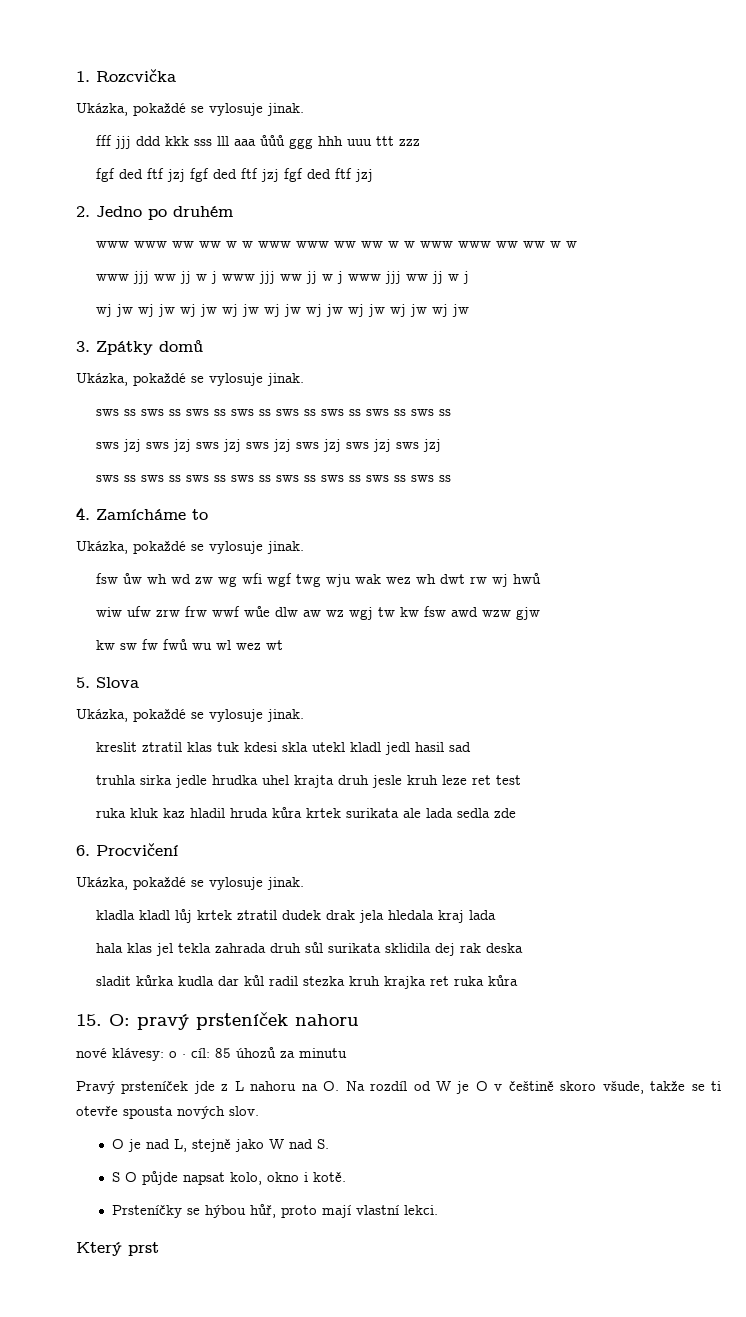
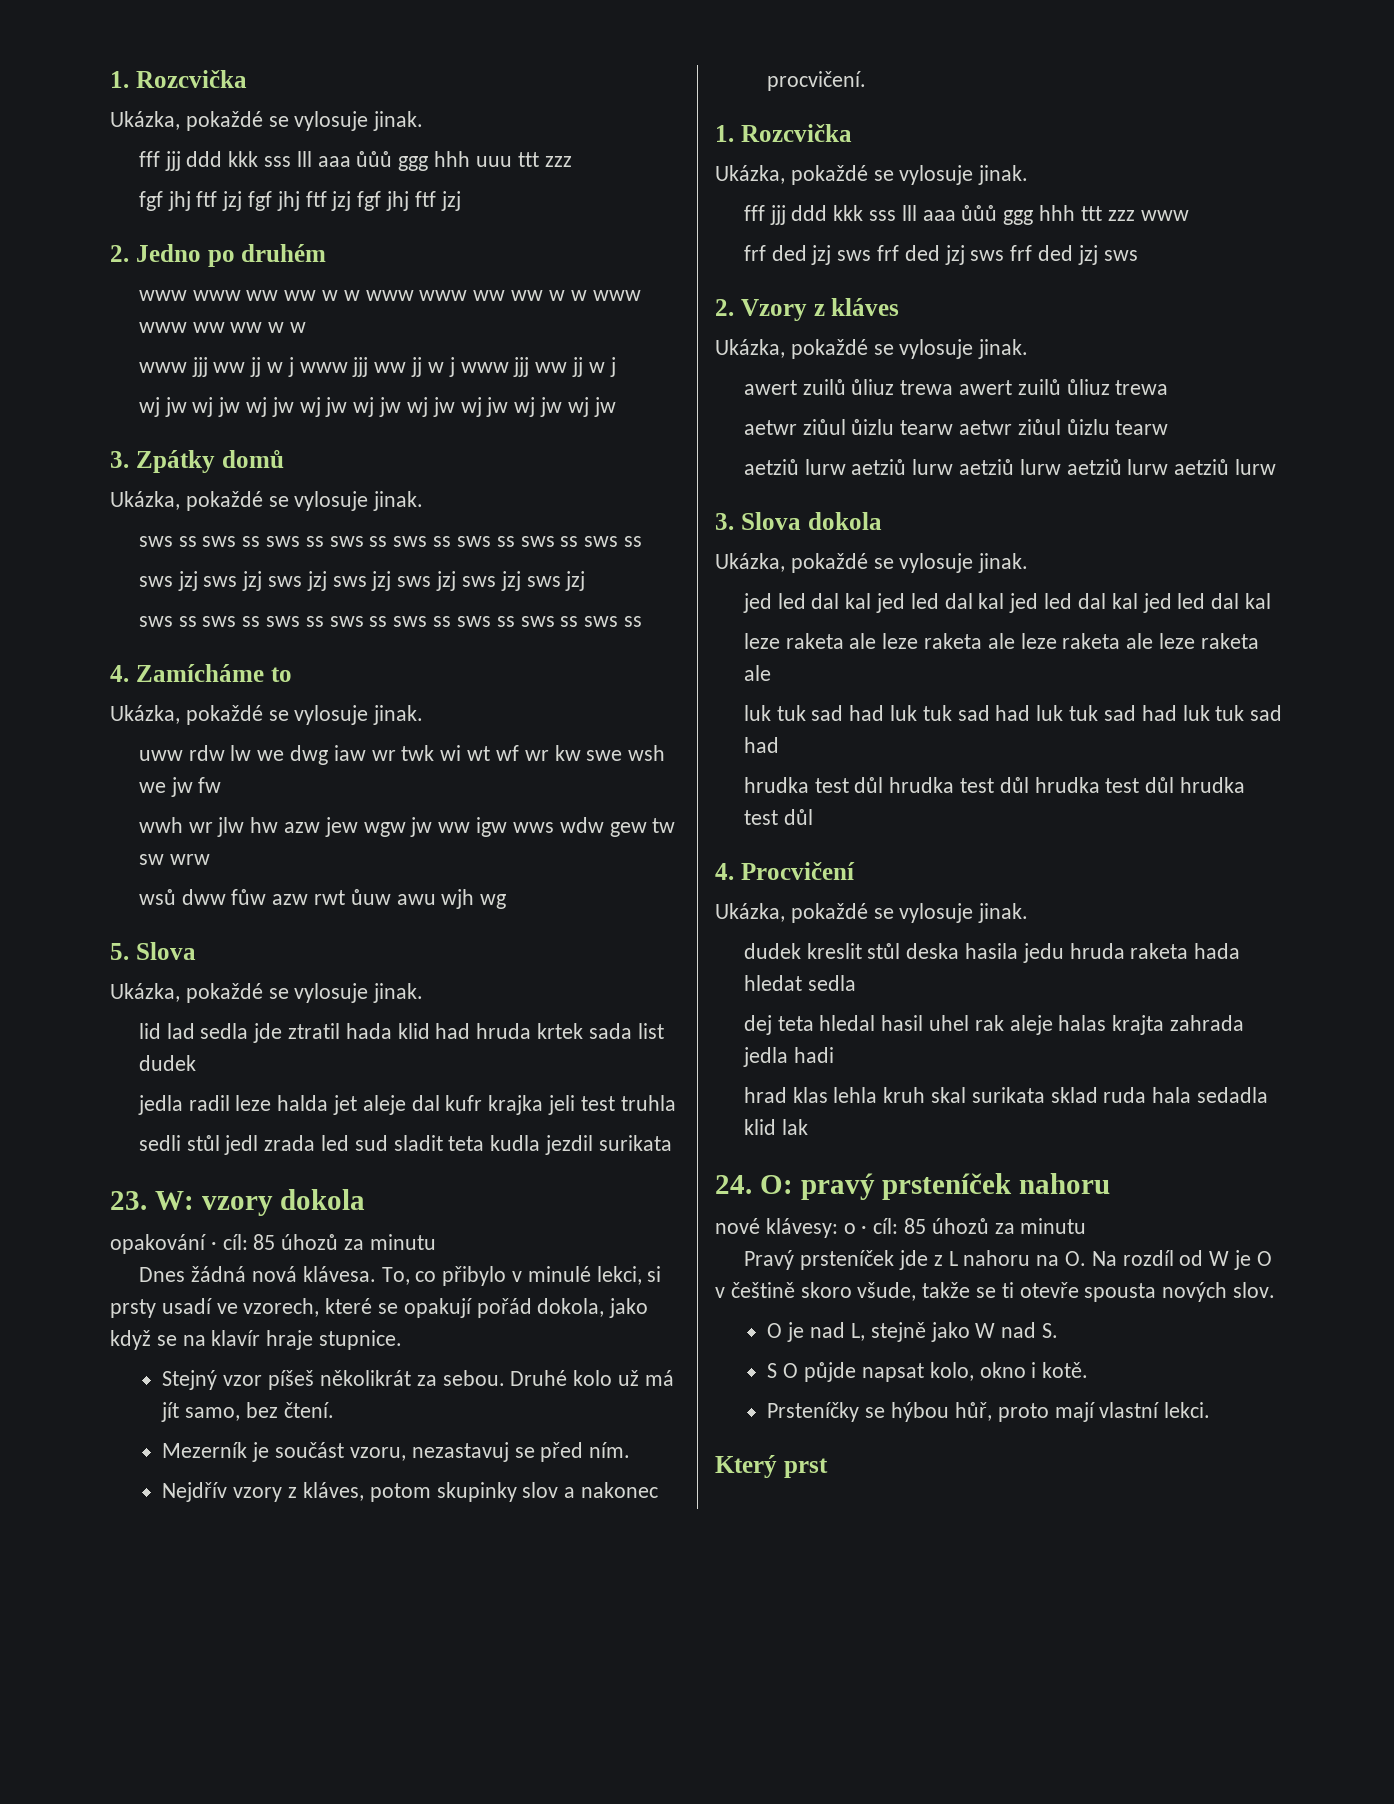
- fgf ded ftf jzj fgf ded ftf jzj fgf ded ftf jzj
+ fgf jhj ftf jzj fgf jhj ftf jzj fgf jhj ftf jzj
- fsw ůw wh wd zw wg wfi wgf twg wju wak wez wh dwt rw wj hwů
- wiw ufw zrw frw wwf wůe dlw aw wz wgj tw kw fsw awd wzw gjw
- kw sw fw fwů wu wl wez wt
+ uww rdw lw we dwg iaw wr twk wi wt wf wr kw swe wsh we jw fw
+ wwh wr jlw hw azw jew wgw jw ww igw wws wdw gew tw sw wrw
+ wsů dww fůw azw rwt ůuw awu wjh wg
- kreslit ztratil klas tuk kdesi skla utekl kladl jedl hasil sad
- truhla sirka jedle hrudka uhel krajta druh jesle kruh leze ret test
- ruka kluk kaz hladil hruda kůra krtek surikata ale lada sedla zde
- 6. Procvičení
+ lid lad sedla jde ztratil hada klid had hruda krtek sada list dudek
+ jedla radil leze halda jet aleje dal kufr krajka jeli test truhla
+ sedli stůl jedl zrada led sud sladit teta kudla jezdil surikata
+ 23. W: vzory dokola
+ opakování · cíl: 85 úhozů za minutu
+ Dnes žádná nová klávesa. To, co přibylo v minulé lekci, si prsty usadí ve vzorech, které se opakují pořád dokola, jako když se na klavír hraje stupnice.
+ Stejný vzor píšeš několikrát za sebou. Druhé kolo už má jít samo, bez čtení.
+ Mezerník je součást vzoru, nezastavuj se před ním.
+ Nejdřív vzory z kláves, potom skupinky slov a nakonec procvičení.
+ 1. Rozcvička
+ Ukázka, pokaždé se vylosuje jinak.
+ fff jjj ddd kkk sss lll aaa ůůů ggg hhh ttt zzz www
+ frf ded jzj sws frf ded jzj sws frf ded jzj sws
+ 2. Vzory z kláves
+ Ukázka, pokaždé se vylosuje jinak.
+ awert zuilů ůliuz trewa awert zuilů ůliuz trewa
+ aetwr ziůul ůizlu tearw aetwr ziůul ůizlu tearw
+ aetziů lurw aetziů lurw aetziů lurw aetziů lurw aetziů lurw
+ 3. Slova dokola
+ Ukázka, pokaždé se vylosuje jinak.
+ jed led dal kal jed led dal kal jed led dal kal jed led dal kal
+ leze raketa ale leze raketa ale leze raketa ale leze raketa ale
+ luk tuk sad had luk tuk sad had luk tuk sad had luk tuk sad had
+ hrudka test důl hrudka test důl hrudka test důl hrudka test důl
+ 4. Procvičení
- kladla kladl lůj krtek ztratil dudek drak jela hledala kraj lada
- hala klas jel tekla zahrada druh sůl surikata sklidila dej rak deska
- sladit kůrka kudla dar kůl radil stezka kruh krajka ret ruka kůra
- 15. O: pravý prsteníček nahoru
+ dudek kreslit stůl deska hasila jedu hruda raketa hada hledat sedla
+ dej teta hledal hasil uhel rak aleje halas krajta zahrada jedla hadi
+ hrad klas lehla kruh skal surikata sklad ruda hala sedadla klid lak
+ 24. O: pravý prsteníček nahoru

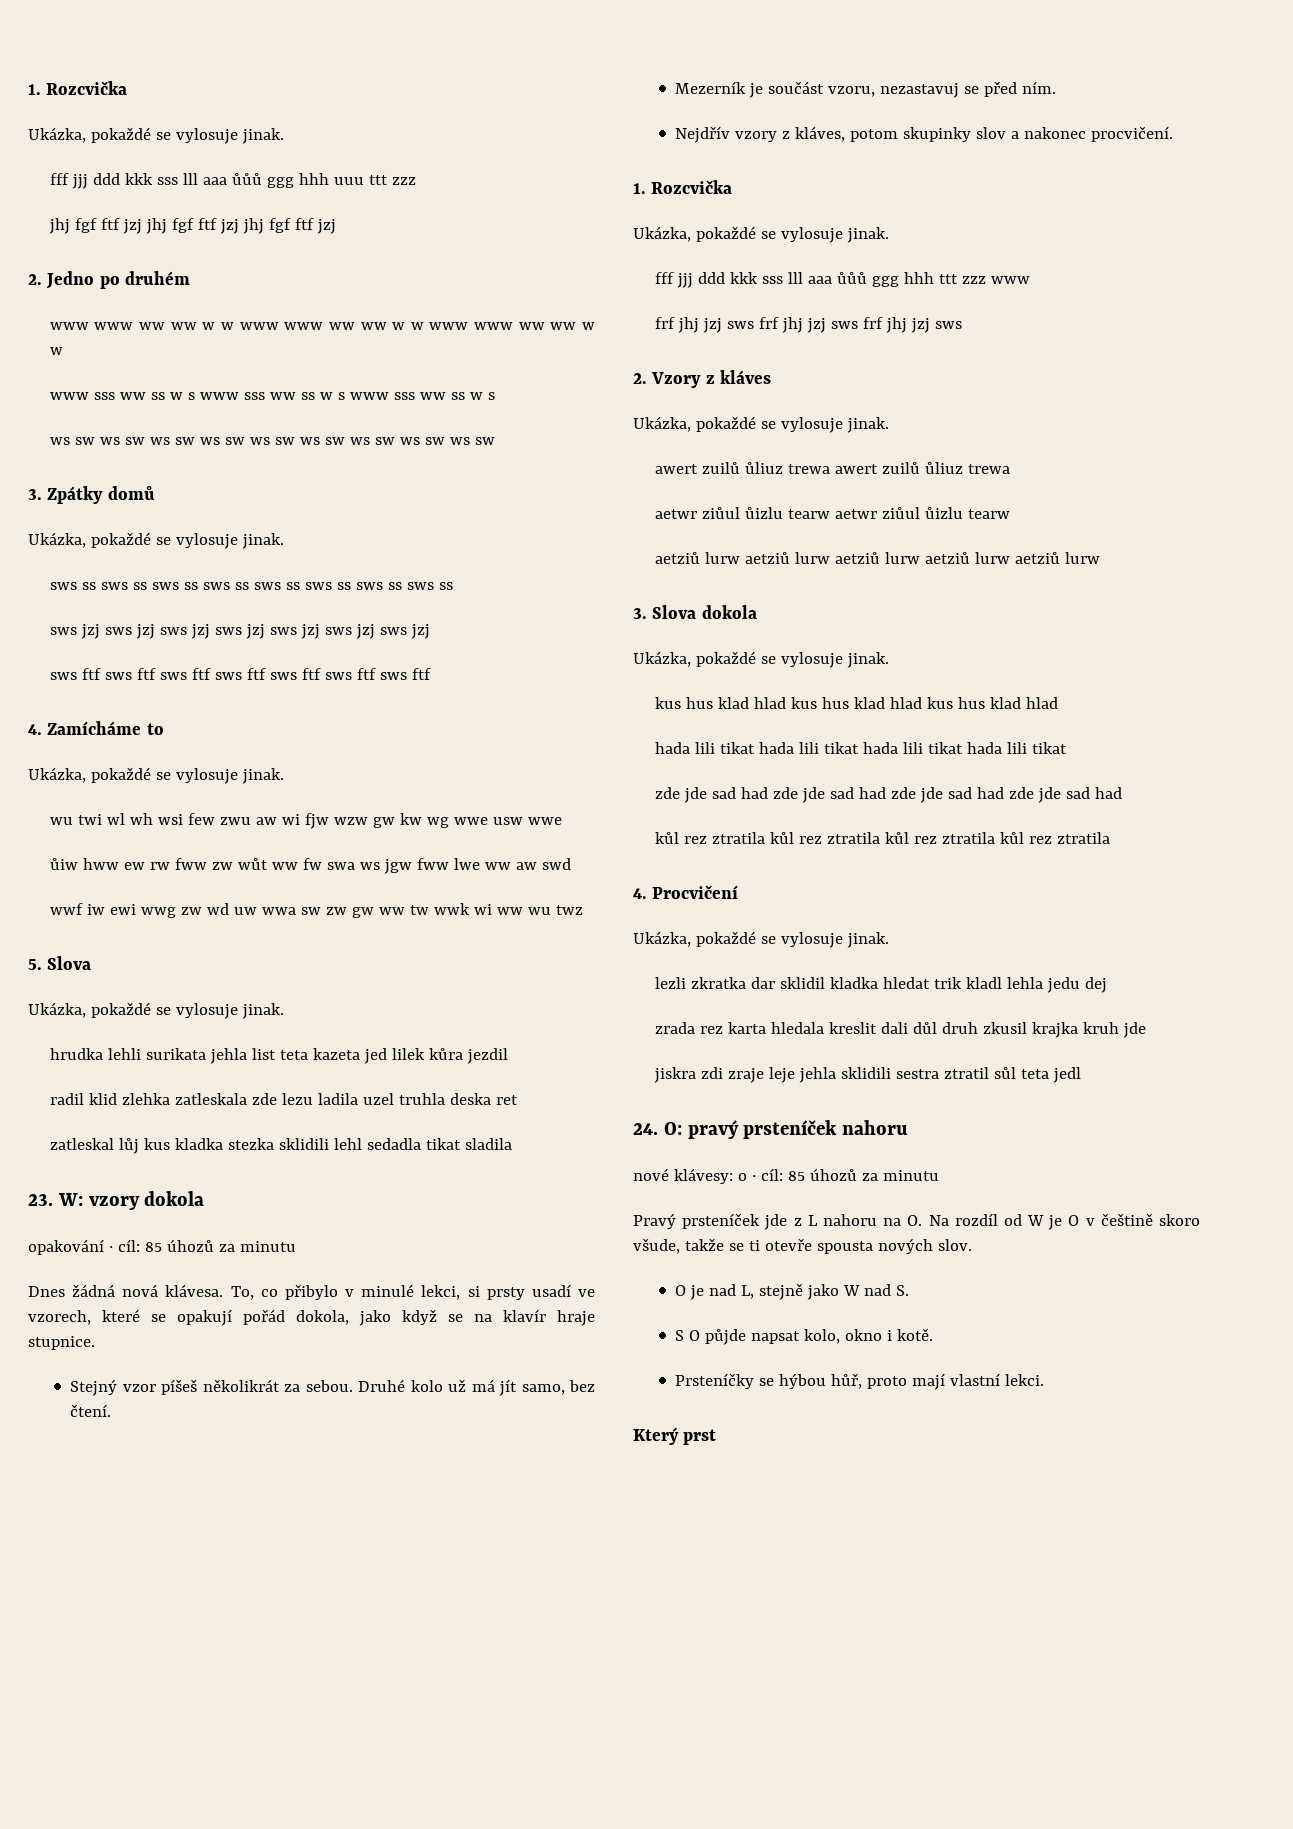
- fgf jhj ftf jzj fgf jhj ftf jzj fgf jhj ftf jzj
+ jhj fgf ftf jzj jhj fgf ftf jzj jhj fgf ftf jzj
- www jjj ww jj w j www jjj ww jj w j www jjj ww jj w j
- wj jw wj jw wj jw wj jw wj jw wj jw wj jw wj jw wj jw
+ www sss ww ss w s www sss ww ss w s www sss ww ss w s
+ ws sw ws sw ws sw ws sw ws sw ws sw ws sw ws sw ws sw
  sws jzj sws jzj sws jzj sws jzj sws jzj sws jzj sws jzj
- sws ss sws ss sws ss sws ss sws ss sws ss sws ss sws ss
+ sws ftf sws ftf sws ftf sws ftf sws ftf sws ftf sws ftf
- uww rdw lw we dwg iaw wr twk wi wt wf wr kw swe wsh we jw fw
- wwh wr jlw hw azw jew wgw jw ww igw wws wdw gew tw sw wrw
- wsů dww fůw azw rwt ůuw awu wjh wg
+ wu twi wl wh wsi few zwu aw wi fjw wzw gw kw wg wwe usw wwe
+ ůiw hww ew rw fww zw wůt ww fw swa ws jgw fww lwe ww aw swd
+ wwf iw ewi wwg zw wd uw wwa sw zw gw ww tw wwk wi ww wu twz
- lid lad sedla jde ztratil hada klid had hruda krtek sada list dudek
- jedla radil leze halda jet aleje dal kufr krajka jeli test truhla
- sedli stůl jedl zrada led sud sladit teta kudla jezdil surikata
+ hrudka lehli surikata jehla list teta kazeta jed lilek kůra jezdil
+ radil klid zlehka zatleskala zde lezu ladila uzel truhla deska ret
+ zatleskal lůj kus kladka stezka sklidili lehl sedadla tikat sladila
- frf ded jzj sws frf ded jzj sws frf ded jzj sws
+ frf jhj jzj sws frf jhj jzj sws frf jhj jzj sws
- jed led dal kal jed led dal kal jed led dal kal jed led dal kal
- leze raketa ale leze raketa ale leze raketa ale leze raketa ale
- luk tuk sad had luk tuk sad had luk tuk sad had luk tuk sad had
- hrudka test důl hrudka test důl hrudka test důl hrudka test důl
+ kus hus klad hlad kus hus klad hlad kus hus klad hlad
+ hada lili tikat hada lili tikat hada lili tikat hada lili tikat
+ zde jde sad had zde jde sad had zde jde sad had zde jde sad had
+ kůl rez ztratila kůl rez ztratila kůl rez ztratila kůl rez ztratila
- dudek kreslit stůl deska hasila jedu hruda raketa hada hledat sedla
- dej teta hledal hasil uhel rak aleje halas krajta zahrada jedla hadi
- hrad klas lehla kruh skal surikata sklad ruda hala sedadla klid lak
+ lezli zkratka dar sklidil kladka hledat trik kladl lehla jedu dej
+ zrada rez karta hledala kreslit dali důl druh zkusil krajka kruh jde
+ jiskra zdi zraje leje jehla sklidili sestra ztratil sůl teta jedl

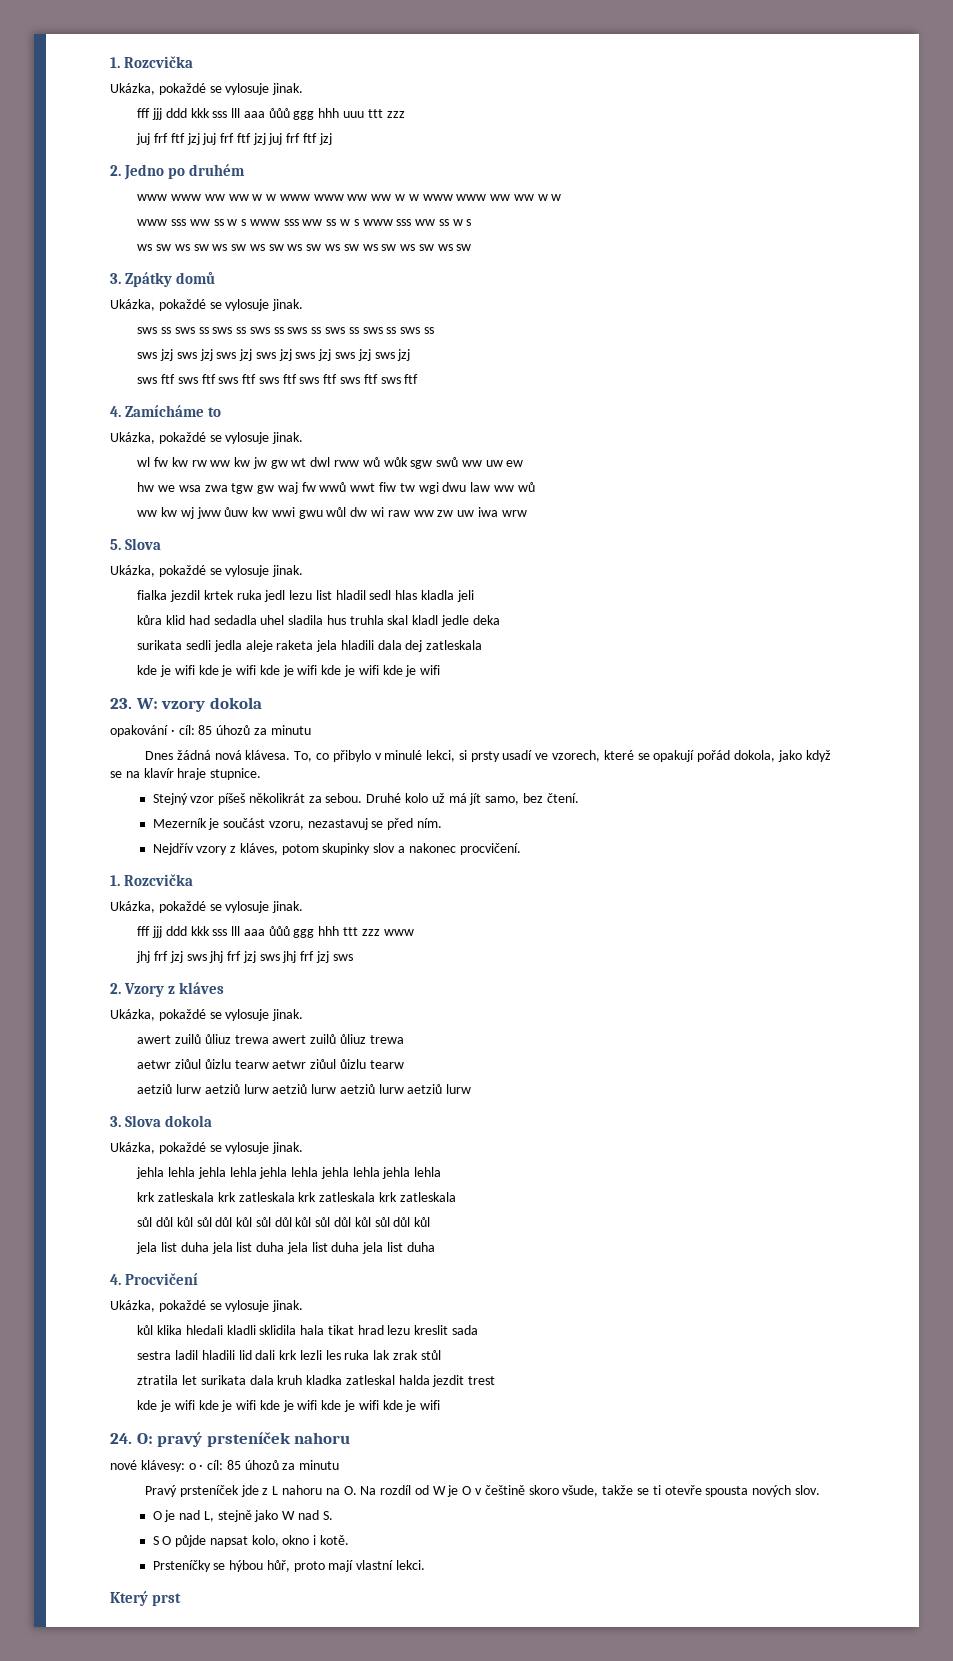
- jhj fgf ftf jzj jhj fgf ftf jzj jhj fgf ftf jzj
+ juj frf ftf jzj juj frf ftf jzj juj frf ftf jzj
- wu twi wl wh wsi few zwu aw wi fjw wzw gw kw wg wwe usw wwe
- ůiw hww ew rw fww zw wůt ww fw swa ws jgw fww lwe ww aw swd
- wwf iw ewi wwg zw wd uw wwa sw zw gw ww tw wwk wi ww wu twz
+ wl fw kw rw ww kw jw gw wt dwl rww wů wůk sgw swů ww uw ew
+ hw we wsa zwa tgw gw waj fw wwů wwt fiw tw wgi dwu law ww wů
+ ww kw wj jww ůuw kw wwi gwu wůl dw wi raw ww zw uw iwa wrw
- hrudka lehli surikata jehla list teta kazeta jed lilek kůra jezdil
- radil klid zlehka zatleskala zde lezu ladila uzel truhla deska ret
- zatleskal lůj kus kladka stezka sklidili lehl sedadla tikat sladila
+ fialka jezdil krtek ruka jedl lezu list hladil sedl hlas kladla jeli
+ kůra klid had sedadla uhel sladila hus truhla skal kladl jedle deka
+ surikata sedli jedla aleje raketa jela hladili dala dej zatleskala
+ kde je wifi kde je wifi kde je wifi kde je wifi kde je wifi
- frf jhj jzj sws frf jhj jzj sws frf jhj jzj sws
+ jhj frf jzj sws jhj frf jzj sws jhj frf jzj sws
- kus hus klad hlad kus hus klad hlad kus hus klad hlad
- hada lili tikat hada lili tikat hada lili tikat hada lili tikat
- zde jde sad had zde jde sad had zde jde sad had zde jde sad had
- kůl rez ztratila kůl rez ztratila kůl rez ztratila kůl rez ztratila
+ jehla lehla jehla lehla jehla lehla jehla lehla jehla lehla
+ krk zatleskala krk zatleskala krk zatleskala krk zatleskala
+ sůl důl kůl sůl důl kůl sůl důl kůl sůl důl kůl sůl důl kůl
+ jela list duha jela list duha jela list duha jela list duha
- lezli zkratka dar sklidil kladka hledat trik kladl lehla jedu dej
- zrada rez karta hledala kreslit dali důl druh zkusil krajka kruh jde
- jiskra zdi zraje leje jehla sklidili sestra ztratil sůl teta jedl
+ kůl klika hledali kladli sklidila hala tikat hrad lezu kreslit sada
+ sestra ladil hladili lid dali krk lezli les ruka lak zrak stůl
+ ztratila let surikata dala kruh kladka zatleskal halda jezdit trest
+ kde je wifi kde je wifi kde je wifi kde je wifi kde je wifi

